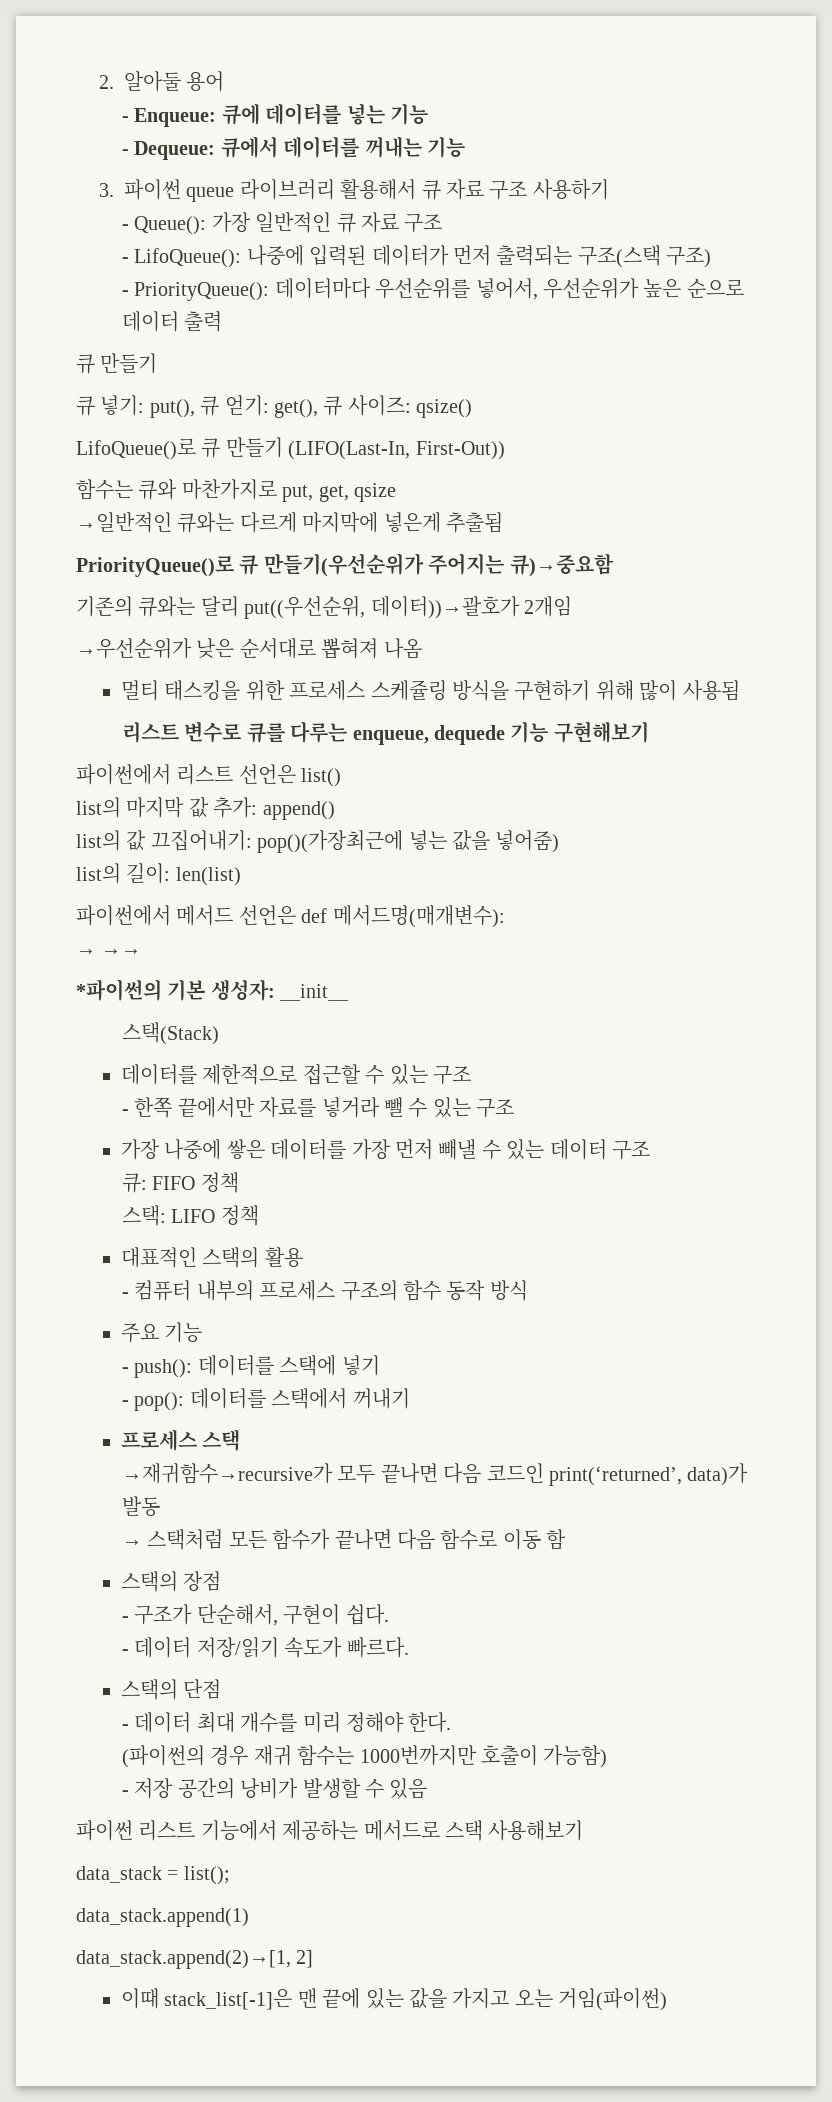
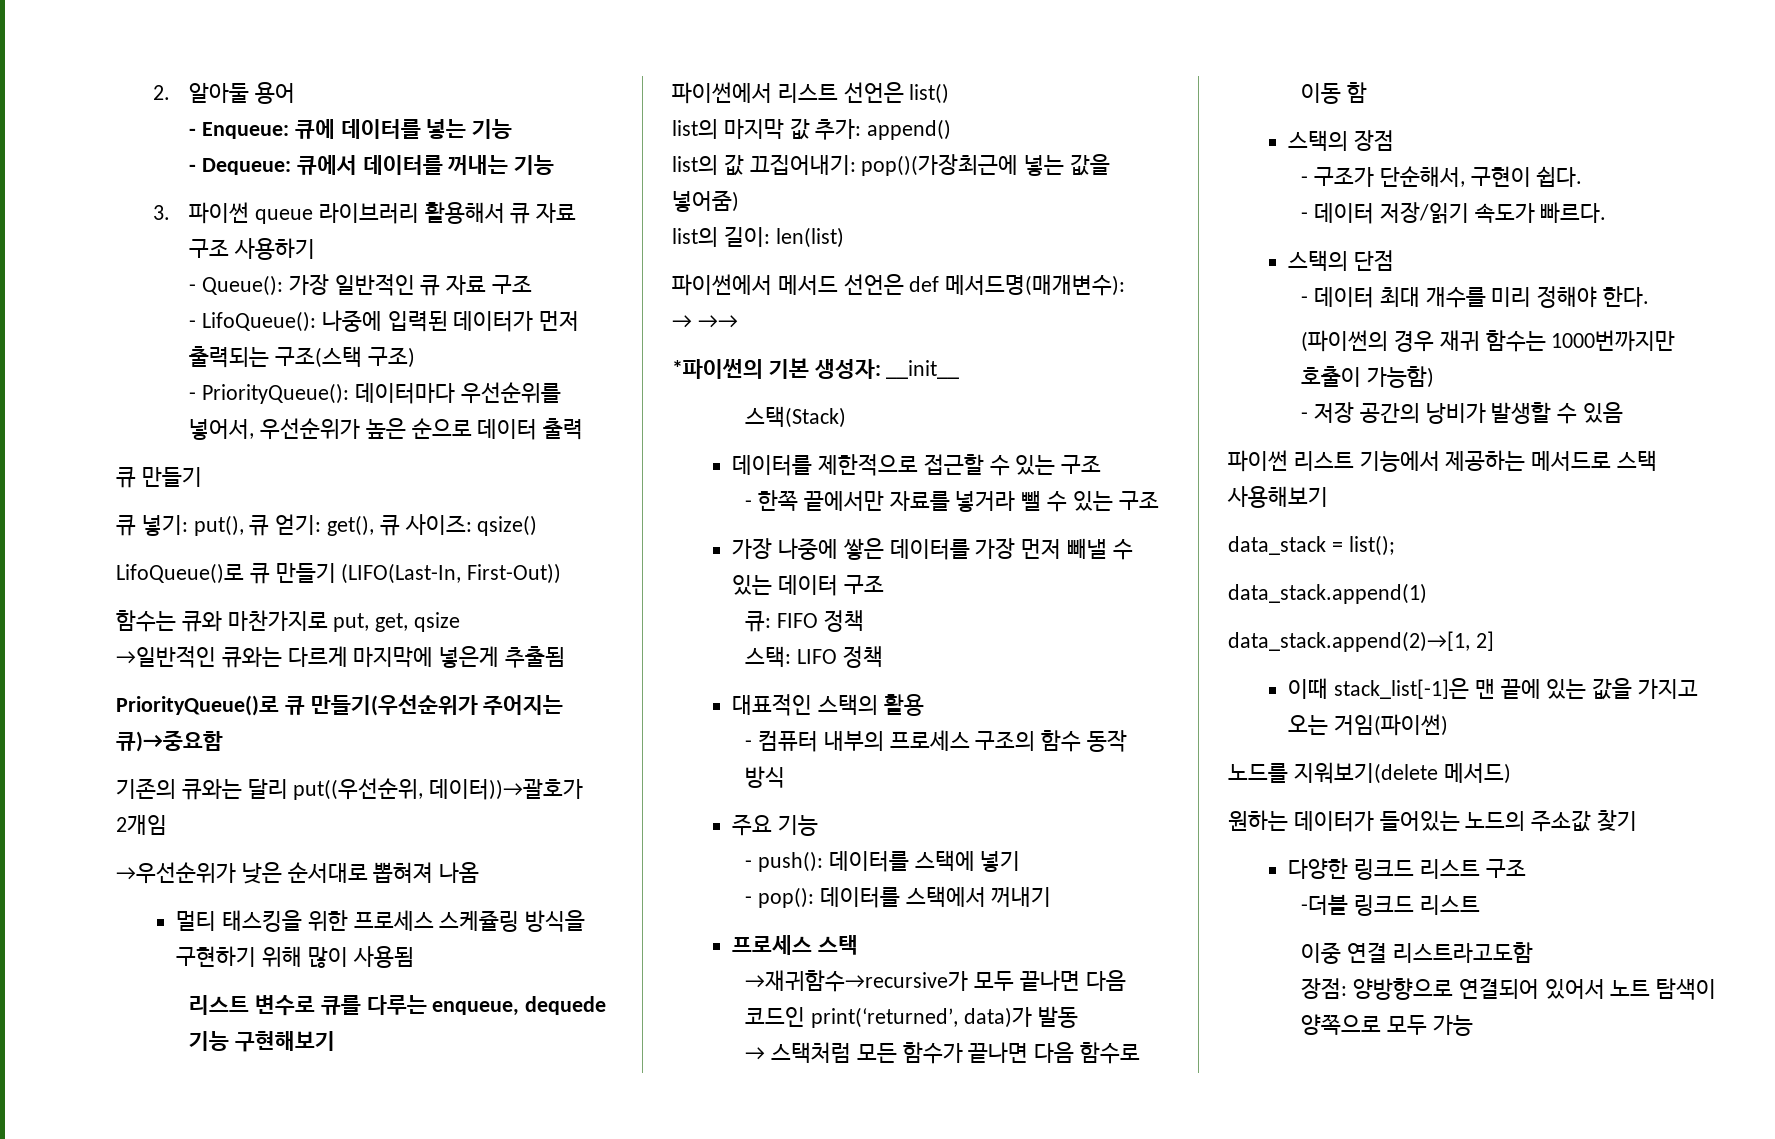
+ 노드를 지워보기(delete 메서드)
+ 원하는 데이터가 들어있는 노드의 주소값 찾기
+ 다양한 링크드 리스트 구조
+ -더블 링크드 리스트
+ 이중 연결 리스트라고도함
+ 장점: 양방향으로 연결되어 있어서 노트 탐색이 양쪽으로 모두 가능

